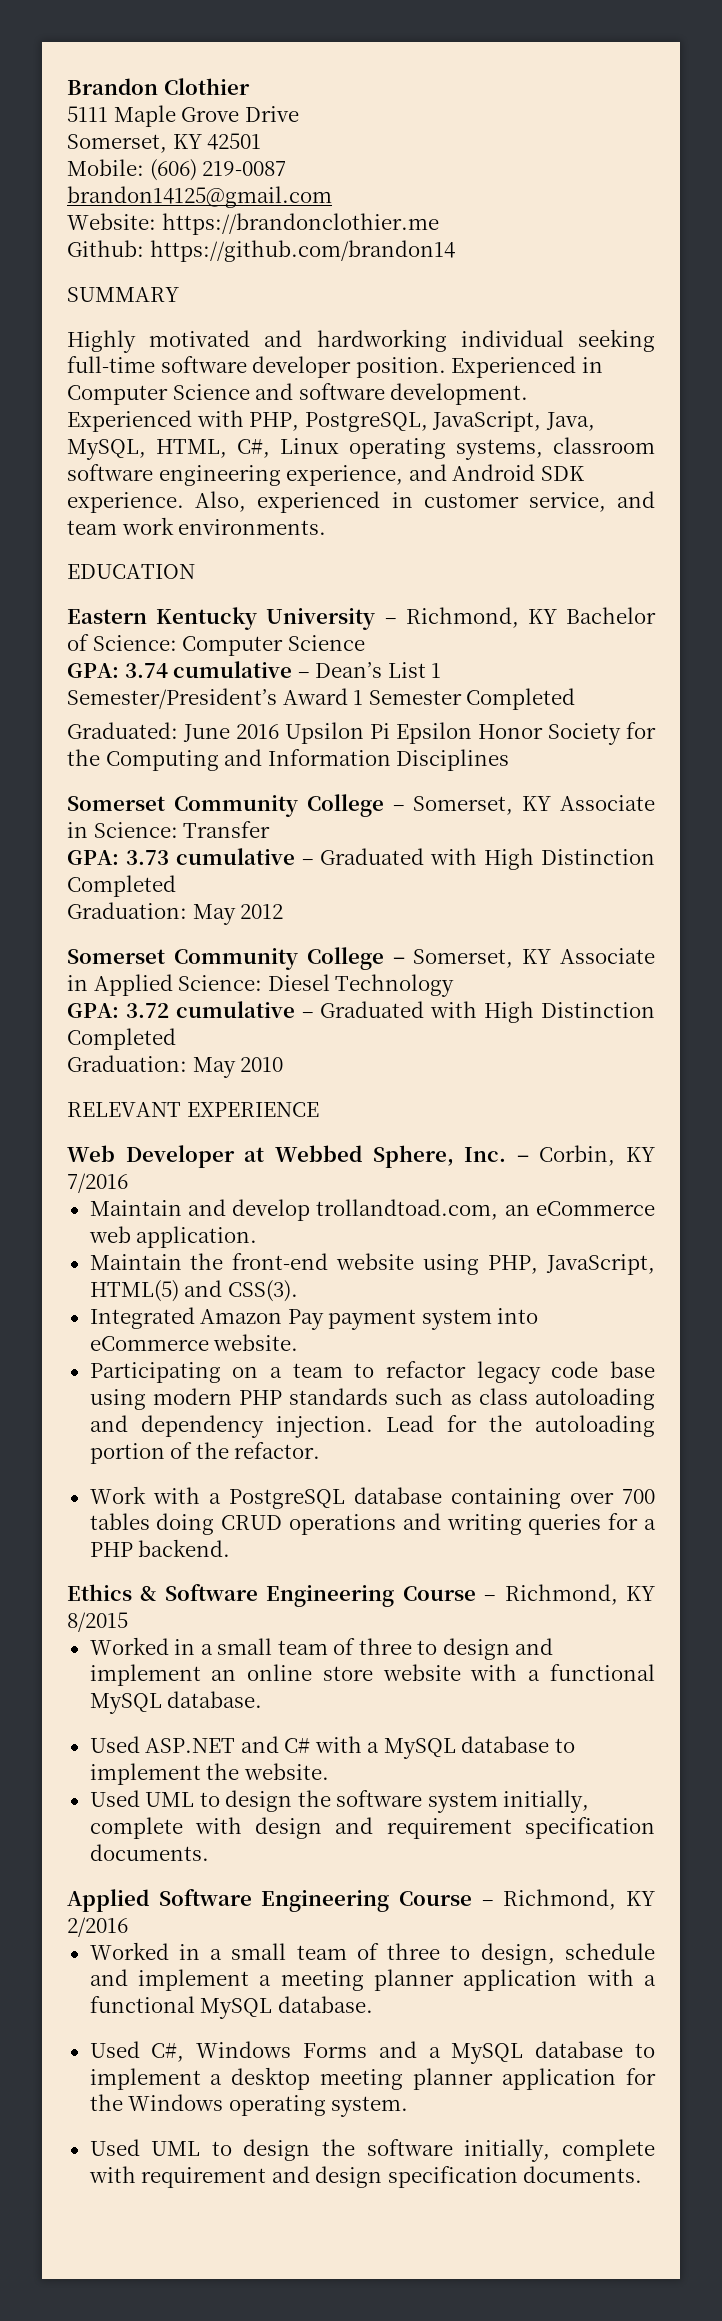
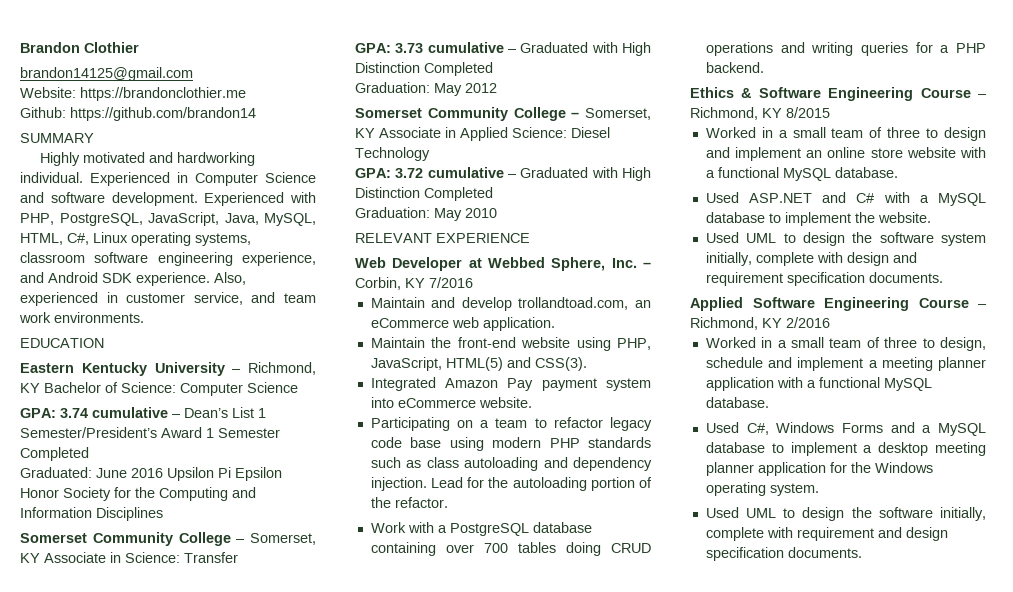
- 5111 Maple Grove Drive
- Somerset, KY 42501
- Mobile: (606) 219-0087
- Highly motivated and hardworking individual seeking full-time software developer position.
+ Highly motivated and hardworking individual.

